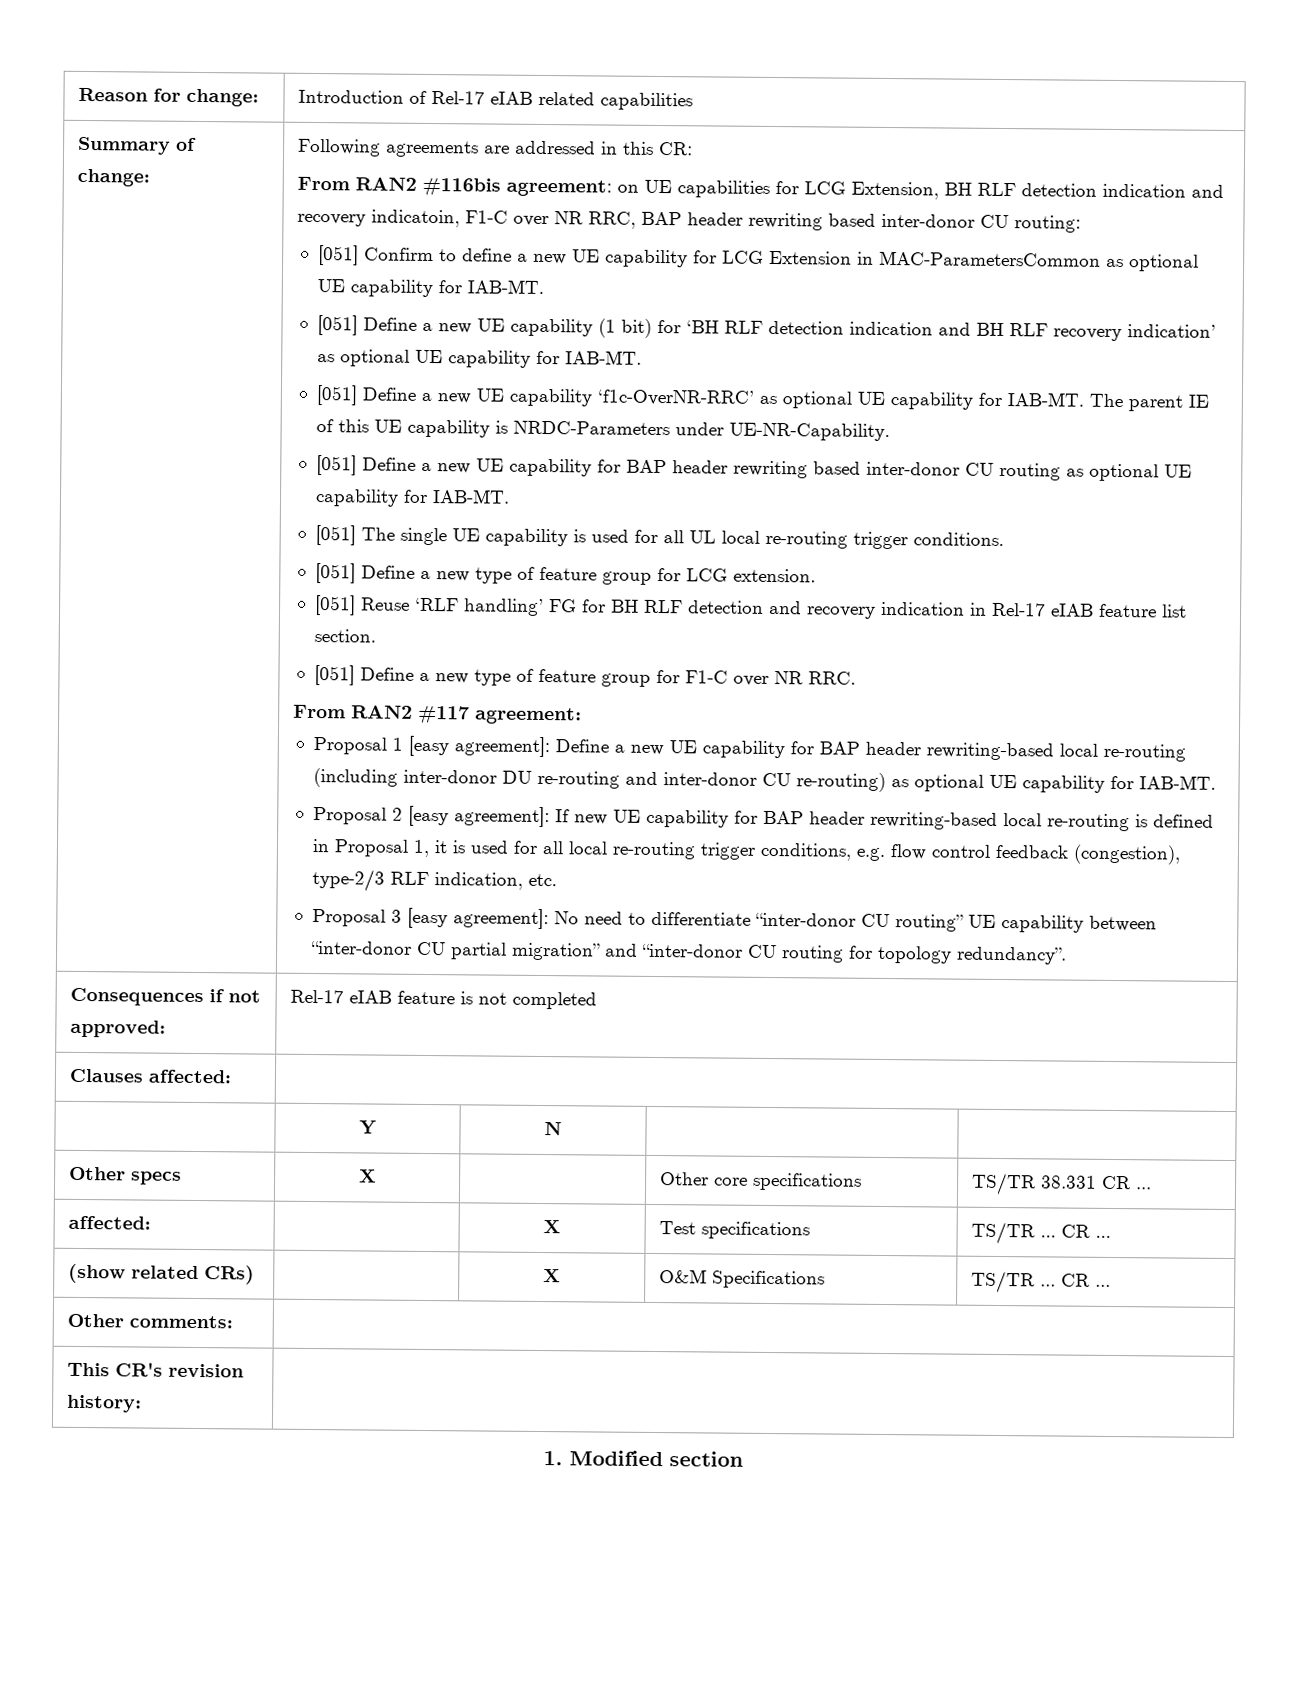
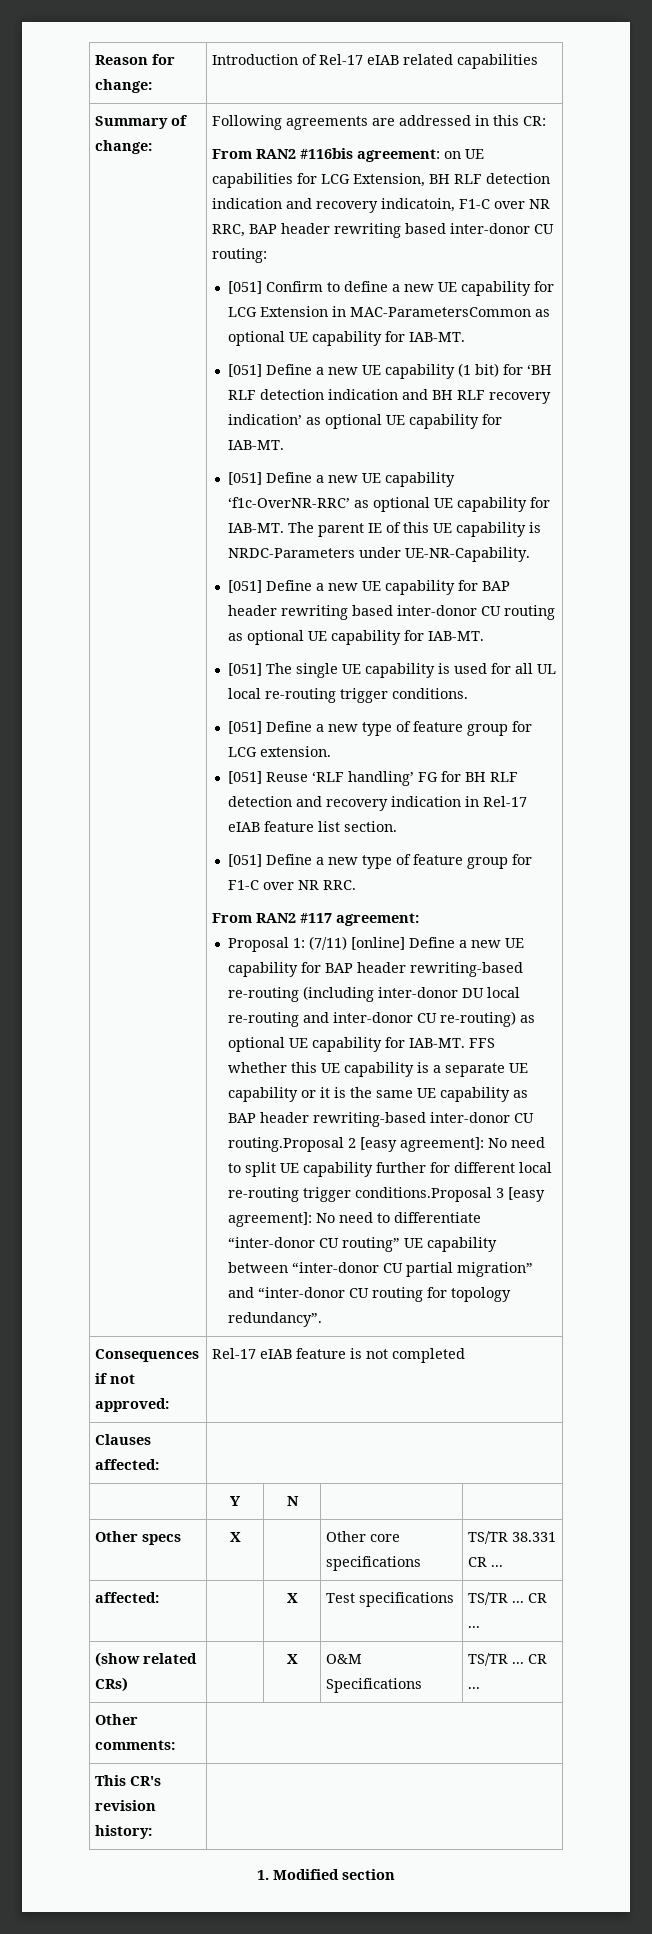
- Proposal 1 [easy agreement]: Define a new UE capability for BAP header rewriting-based local re-routing (including inter-donor DU re-routing and inter-donor CU re-routing) as optional UE capability for IAB-MT.
- Proposal 2 [easy agreement]: If new UE capability for BAP header rewriting-based local re-routing is defined in Proposal 1, it is used for all local re-routing trigger conditions, e.g. flow control feedback (congestion), type-2/3 RLF indication, etc.
- Proposal 3 [easy agreement]: No need to differentiate “inter-donor CU routing” UE capability between “inter-donor CU partial migration” and “inter-donor CU routing for topology redundancy”.
+ Proposal 1: (7/11) [online] Define a new UE capability for BAP header rewriting-based re-routing (including inter-donor DU local re-routing and inter-donor CU re-routing) as optional UE capability for IAB-MT. FFS whether this UE capability is a separate UE capability or it is the same UE capability as BAP header rewriting-based inter-donor CU routing.Proposal 2 [easy agreement]: No need to split UE capability further for different local re-routing trigger conditions.Proposal 3 [easy agreement]: No need to differentiate “inter-donor CU routing” UE capability between “inter-donor CU partial migration” and “inter-donor CU routing for topology redundancy”.

